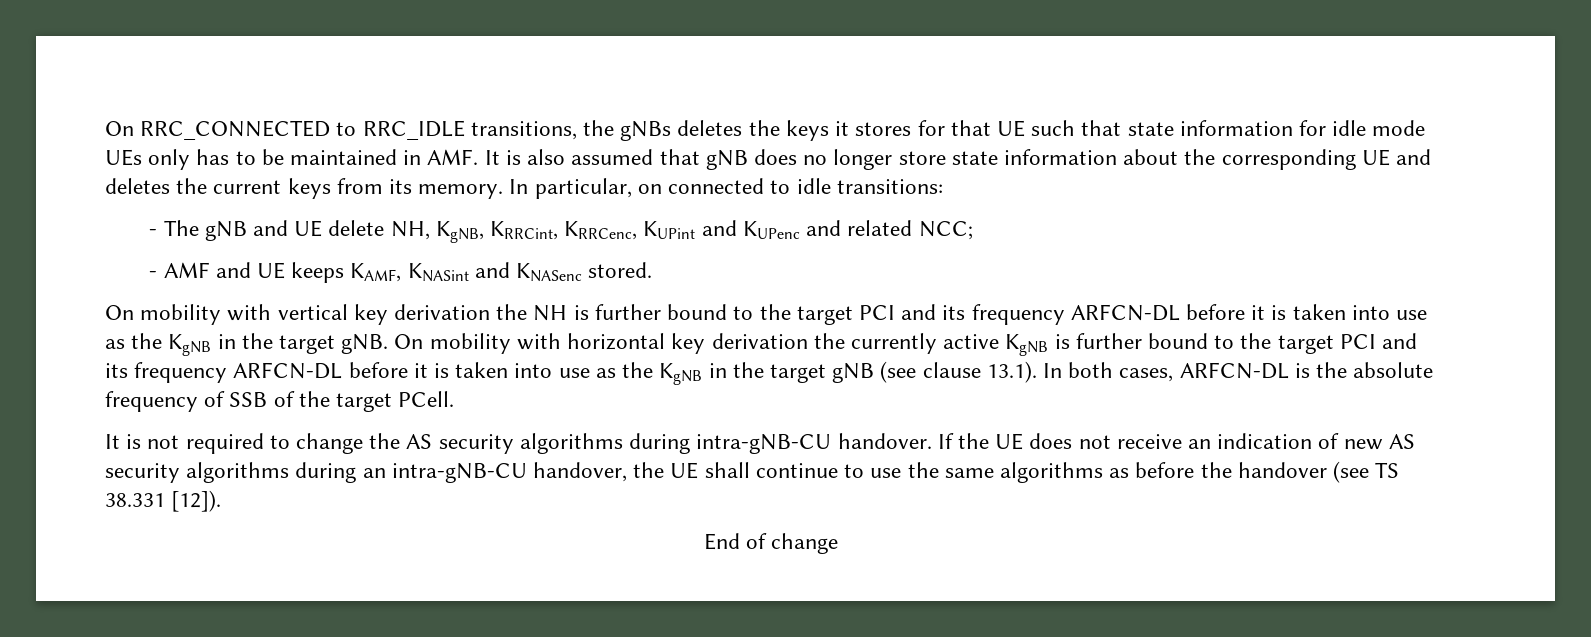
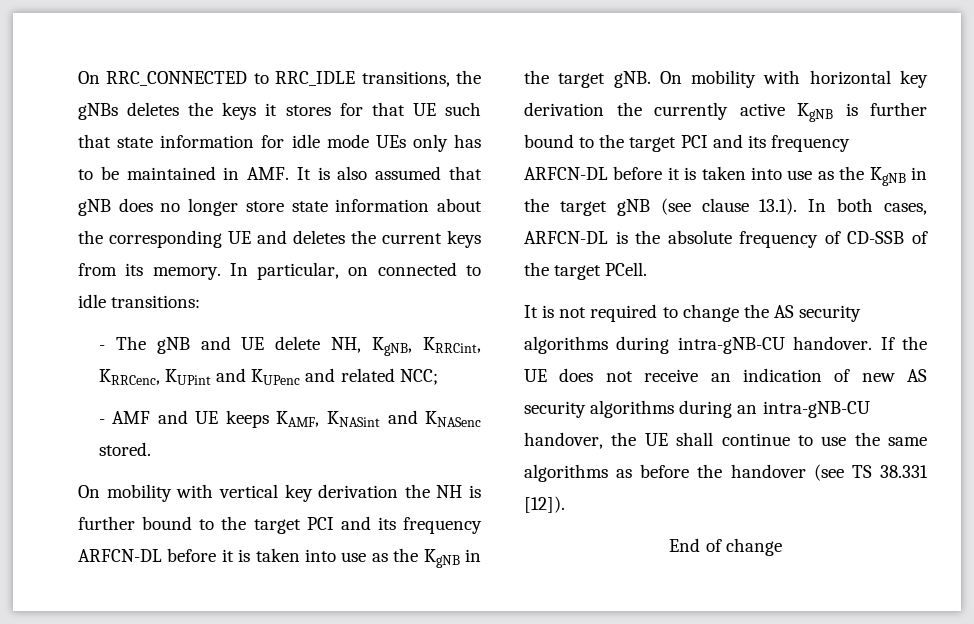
- On mobility with horizontal key derivation the currently active KgNB is further bound to the target PCI and its frequency ARFCN-DL before it is taken into use as the KgNB in the target gNB (see clause 13.1). In both cases, ARFCN-DL is the absolute frequency of SSB of the target PCell.
+ On mobility with horizontal key derivation the currently active KgNB is further bound to the target PCI and its frequency ARFCN-DL before it is taken into use as the KgNB in the target gNB (see clause 13.1). In both cases, ARFCN-DL is the absolute frequency of CD-SSB of the target PCell.

